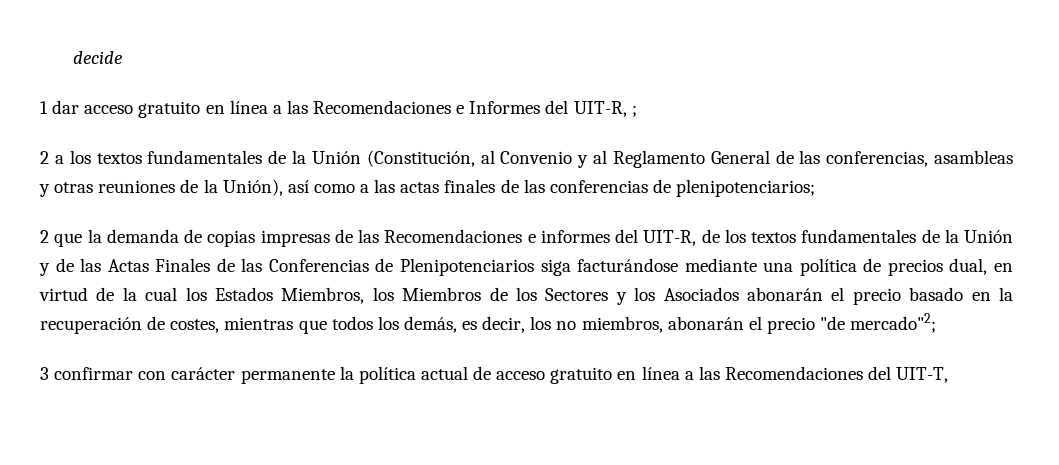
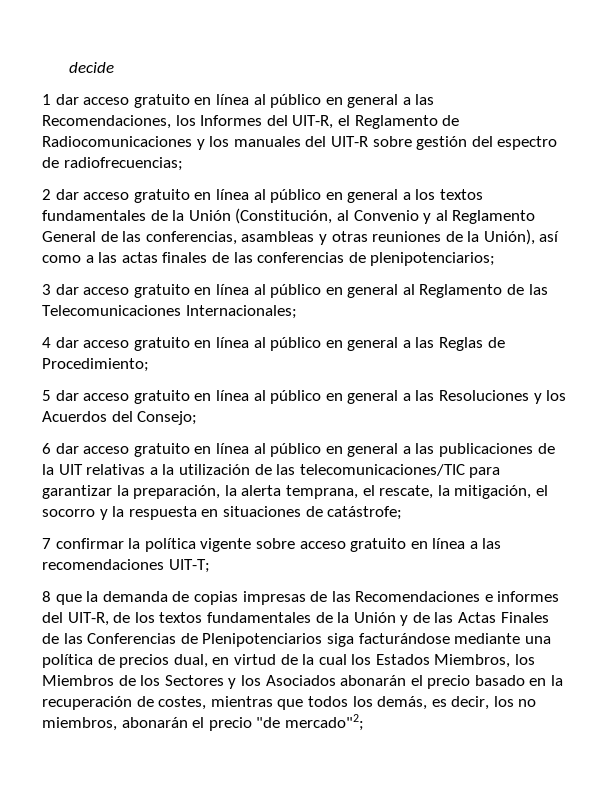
- 1 dar acceso gratuito en línea a las Recomendaciones e Informes del UIT-R, ;
- 2 a los textos fundamentales de la Unión (Constitución, al Convenio y al Reglamento General de las conferencias, asambleas y otras reuniones de la Unión), así como a las actas finales de las conferencias de plenipotenciarios;
+ 1 dar acceso gratuito en línea al público en general a las Recomendaciones, los Informes del UIT-R, el Reglamento de Radiocomunicaciones y los manuales del UIT-R sobre gestión del espectro de radiofrecuencias;
+ 2 dar acceso gratuito en línea al público en general a los textos fundamentales de la Unión (Constitución, al Convenio y al Reglamento General de las conferencias, asambleas y otras reuniones de la Unión), así como a las actas finales de las conferencias de plenipotenciarios;
- 2 que la demanda de copias impresas de las Recomendaciones e informes del UIT-R, de los textos fundamentales de la Unión y de las Actas Finales de las Conferencias de Plenipotenciarios siga facturándose mediante una política de precios dual, en virtud de la cual los Estados Miembros, los Miembros de los Sectores y los Asociados abonarán el precio basado en la recuperación de costes, mientras que todos los demás, es decir, los no miembros, abonarán el precio "de mercado"2;
+ 3 dar acceso gratuito en línea al público en general al Reglamento de las Telecomunicaciones Internacionales;
+ 4 dar acceso gratuito en línea al público en general a las Reglas de Procedimiento;
+ 5 dar acceso gratuito en línea al público en general a las Resoluciones y los Acuerdos del Consejo;
+ 6 dar acceso gratuito en línea al público en general a las publicaciones de la UIT relativas a la utilización de las telecomunicaciones/TIC para garantizar la preparación, la alerta temprana, el rescate, la mitigación, el socorro y la respuesta en situaciones de catástrofe;
+ 7 confirmar la política vigente sobre acceso gratuito en línea a las recomendaciones UIT-T;
+ 8 que la demanda de copias impresas de las Recomendaciones e informes del UIT-R, de los textos fundamentales de la Unión y de las Actas Finales de las Conferencias de Plenipotenciarios siga facturándose mediante una política de precios dual, en virtud de la cual los Estados Miembros, los Miembros de los Sectores y los Asociados abonarán el precio basado en la recuperación de costes, mientras que todos los demás, es decir, los no miembros, abonarán el precio "de mercado"2;
- 3 confirmar con carácter permanente la política actual de acceso gratuito en línea a las Recomendaciones del UIT-T,

